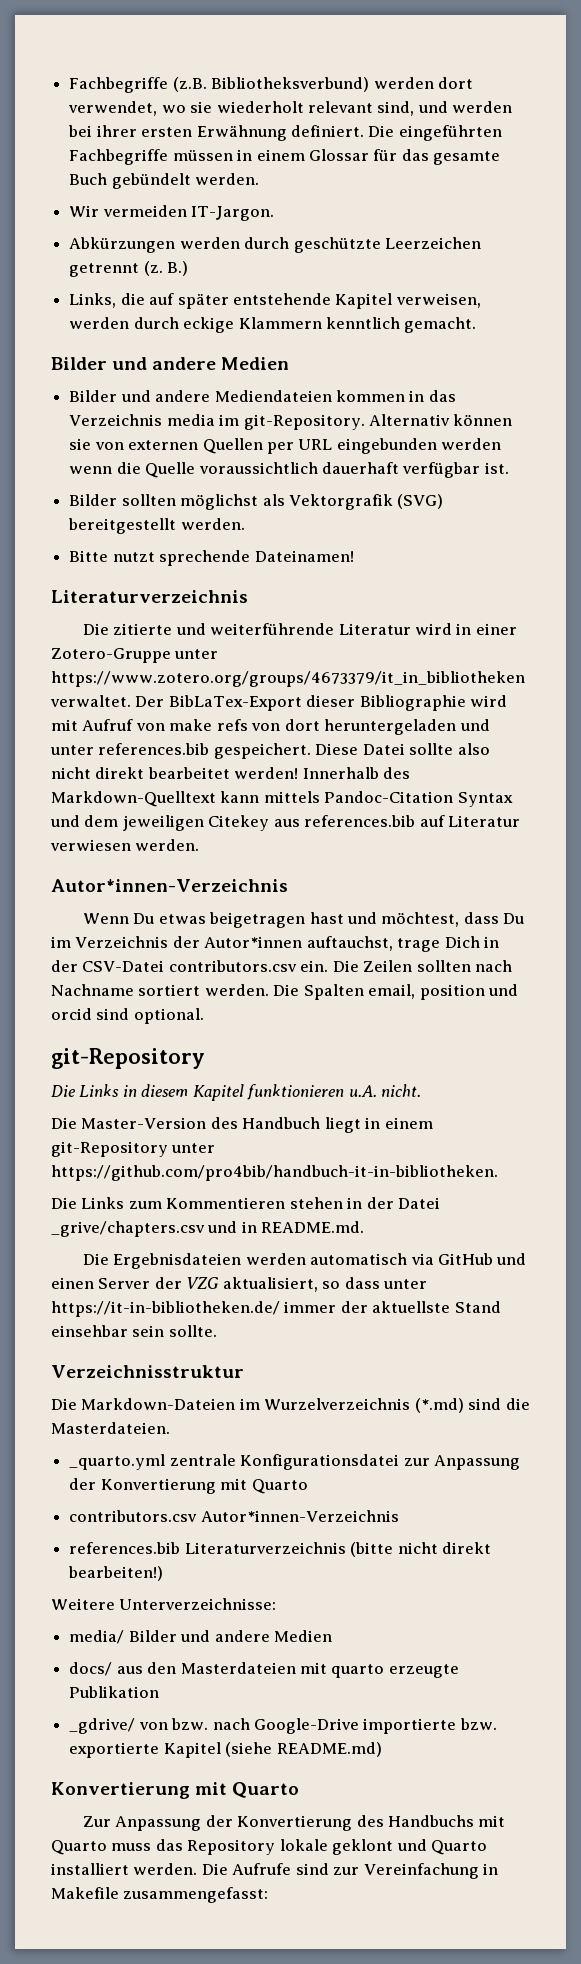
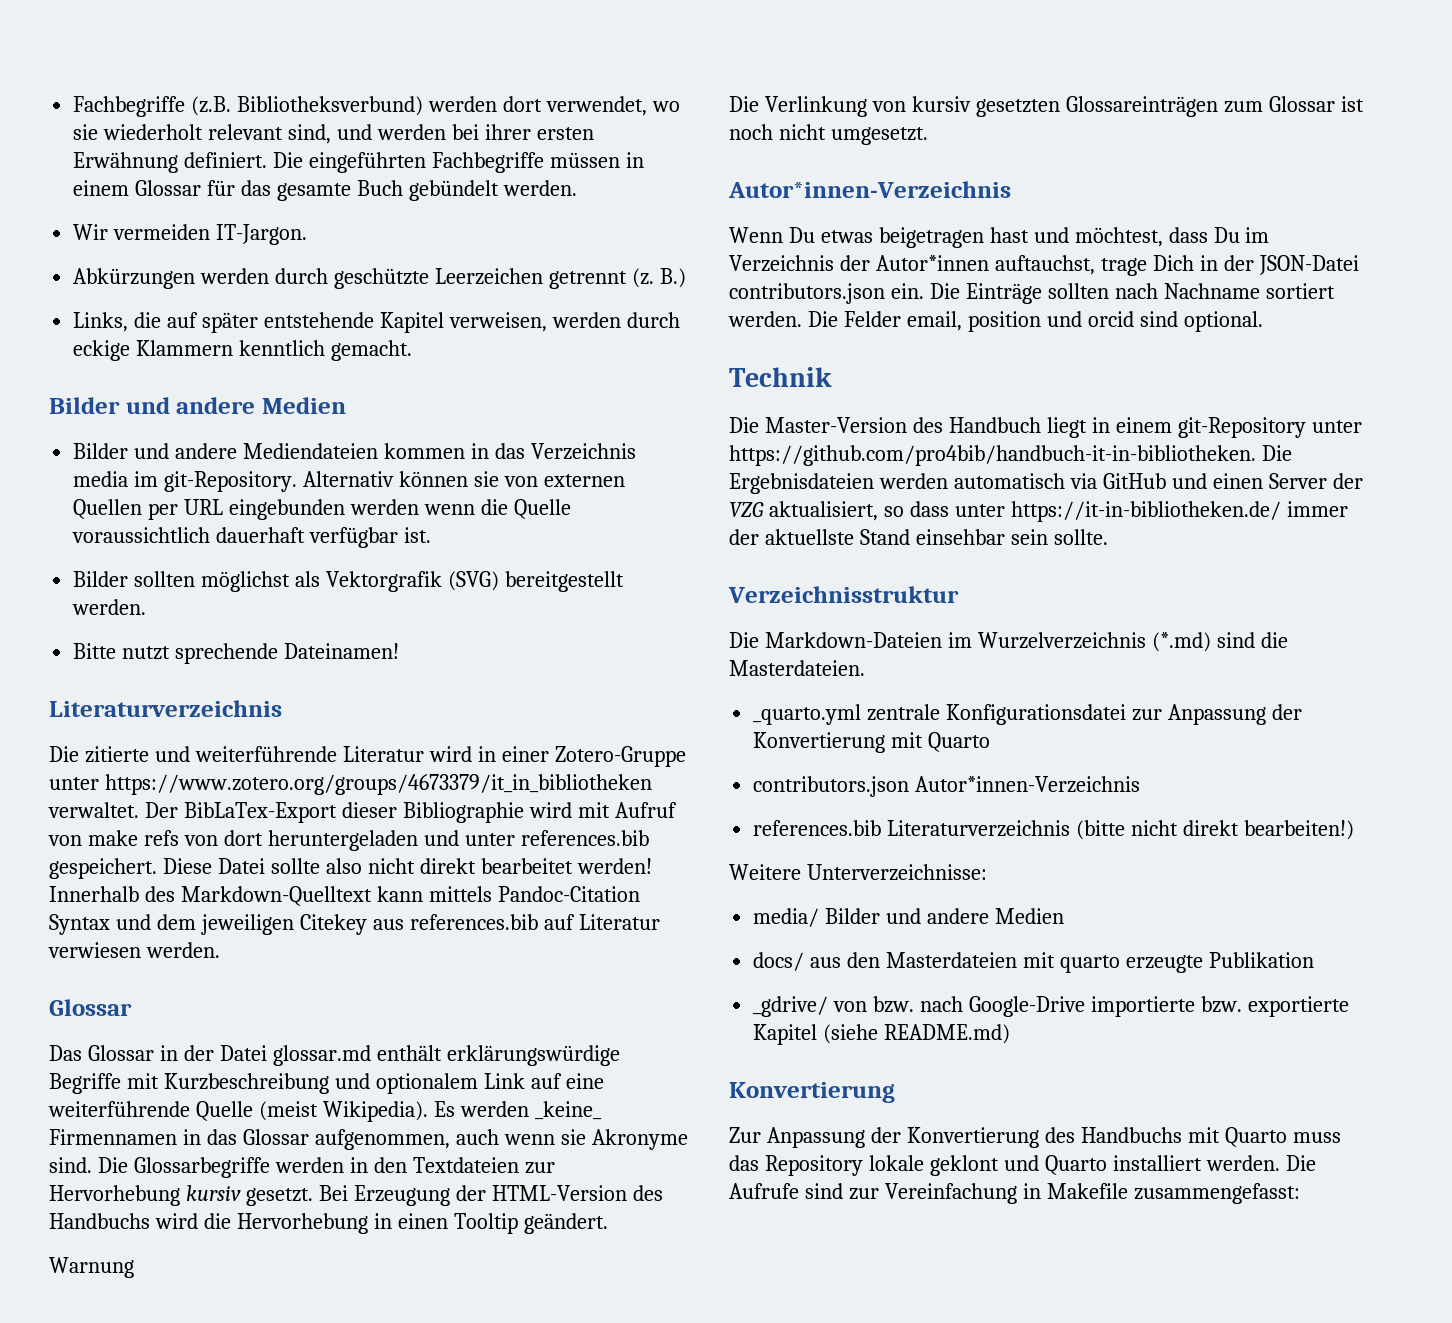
  Innerhalb des Markdown-Quelltext kann mittels Pandoc-Citation Syntax und dem jeweiligen Citekey aus references.bib auf Literatur verwiesen werden.
+ Glossar
+ Das Glossar in der Datei glossar.md enthält erklärungswürdige Begriffe mit Kurzbeschreibung und optionalem Link auf eine weiterführende Quelle (meist Wikipedia). Es werden _keine_ Firmennamen in das Glossar aufgenommen, auch wenn sie Akronyme sind. Die Glossarbegriffe werden in den Textdateien zur Hervorhebung kursiv gesetzt. Bei Erzeugung der HTML-Version des Handbuchs wird die Hervorhebung in einen Tooltip geändert.
+ Warnung
+ Die Verlinkung von kursiv gesetzten Glossareinträgen zum Glossar ist noch nicht umgesetzt.
- Wenn Du etwas beigetragen hast und möchtest, dass Du im Verzeichnis der Autor*innen auftauchst, trage Dich in der CSV-Datei contributors.csv ein.
+ Wenn Du etwas beigetragen hast und möchtest, dass Du im Verzeichnis der Autor*innen auftauchst, trage Dich in der JSON-Datei contributors.json ein.
- Die Zeilen sollten nach Nachname sortiert werden.
+ Die Einträge sollten nach Nachname sortiert werden.
- Die Spalten email, position und orcid sind optional.
- git-Repository
- Die Links in diesem Kapitel funktionieren u.A. nicht.
+ Die Felder email, position und orcid sind optional.
+ Technik
- Die Master-Version des Handbuch liegt in einem git-Repository unter https://github.com/pro4bib/handbuch-it-in-bibliotheken.
- Die Links zum Kommentieren stehen in der Datei _grive/chapters.csv und in README.md.
- Die Ergebnisdateien werden automatisch via GitHub und einen Server der VZG aktualisiert, so dass unter https://it-in-bibliotheken.de/ immer der aktuellste Stand einsehbar sein sollte.
+ Die Master-Version des Handbuch liegt in einem git-Repository unter https://github.com/pro4bib/handbuch-it-in-bibliotheken. Die Ergebnisdateien werden automatisch via GitHub und einen Server der VZG aktualisiert, so dass unter https://it-in-bibliotheken.de/ immer der aktuellste Stand einsehbar sein sollte.
- contributors.csv Autor*innen-Verzeichnis
+ contributors.json Autor*innen-Verzeichnis
  _gdrive/ von bzw. nach Google-Drive importierte bzw. exportierte Kapitel (siehe README.md)
- Konvertierung mit Quarto
+ Konvertierung

